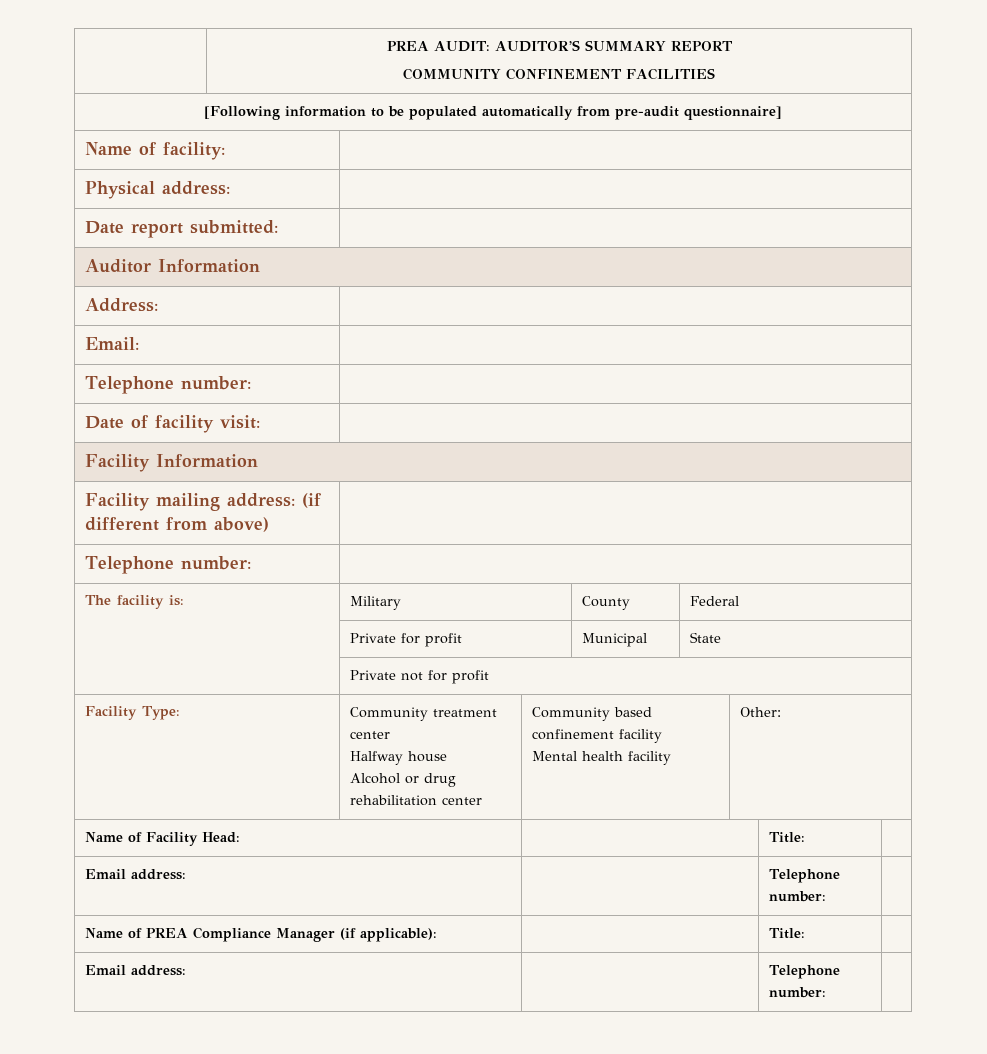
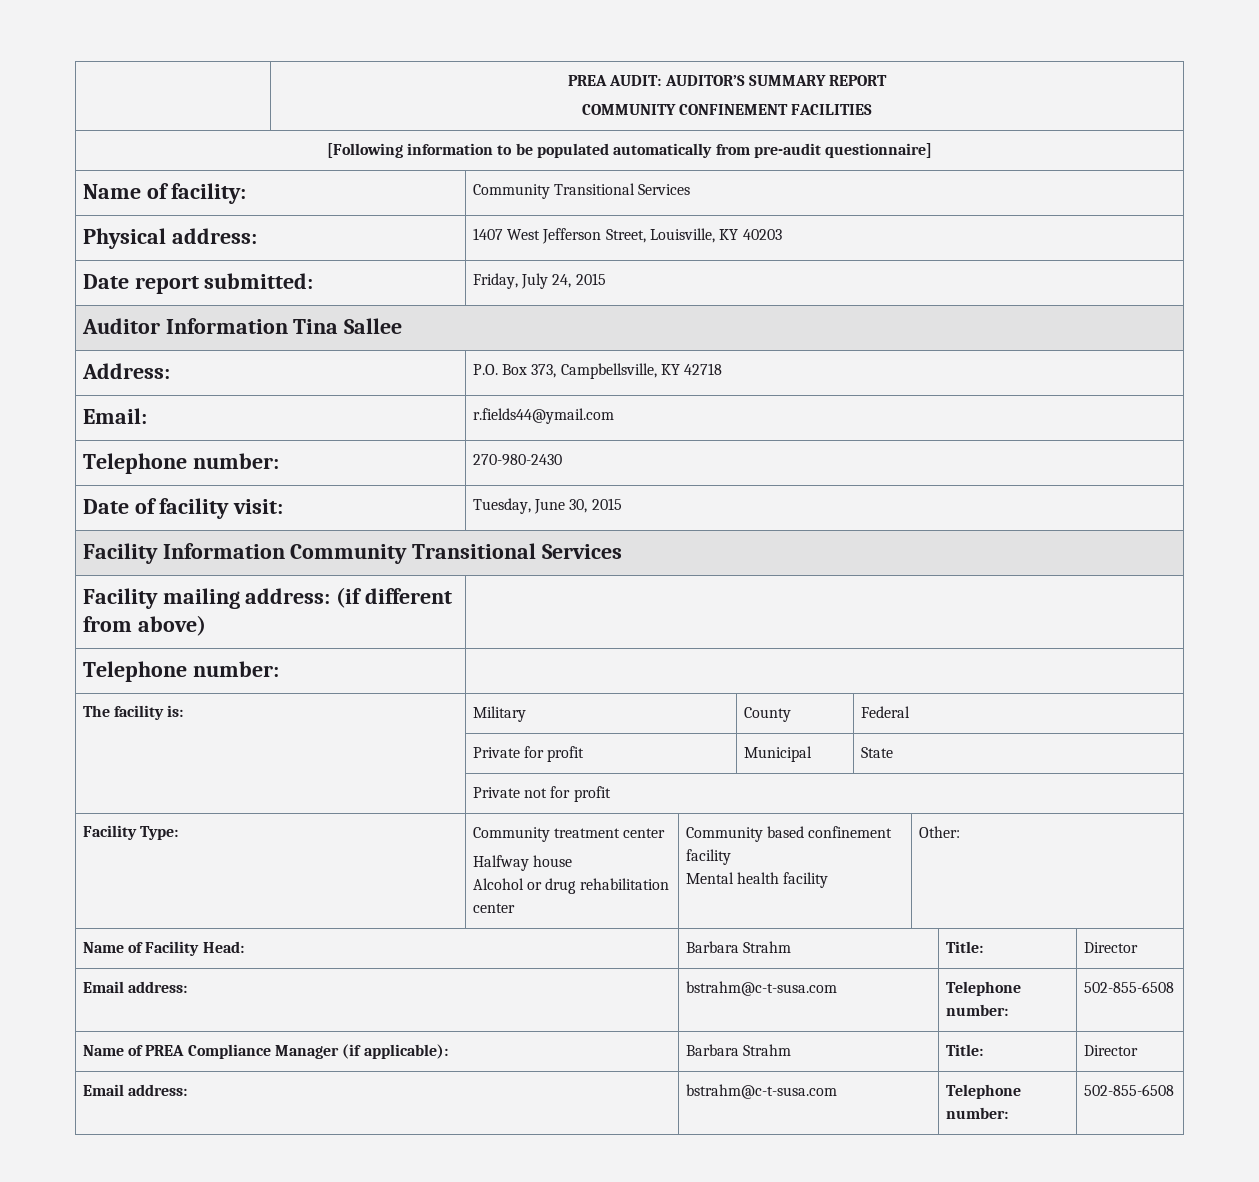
- Name of facility: |
+ Name of facility: | Community Transitional Services
- Physical address: |
+ Physical address: | 1407 West Jefferson Street, Louisville, KY 40203
- Date report submitted: |
+ Date report submitted: | Friday, July 24, 2015
- Auditor Information
+ Auditor Information Tina Sallee
- Address: |
+ Address: | P.O. Box 373, Campbellsville, KY 42718
- Email: |
- Telephone number: |
+ Email: | r.fields44@ymail.com
+ Telephone number: | 270-980-2430
- Date of facility visit: |
+ Date of facility visit: | Tuesday, June 30, 2015
- Facility Information
+ Facility Information Community Transitional Services
- Name of Facility Head: | | Title: |
- Email address: | | Telephone number: |
+ Name of Facility Head: | Barbara Strahm | Title: | Director
+ Email address: | bstrahm@c-t-susa.com | Telephone number: | 502-855-6508
- Name of PREA Compliance Manager (if applicable): | | Title: |
- Email address: | | Telephone number: |
+ Name of PREA Compliance Manager (if applicable): | Barbara Strahm | Title: | Director
+ Email address: | bstrahm@c-t-susa.com | Telephone number: | 502-855-6508

